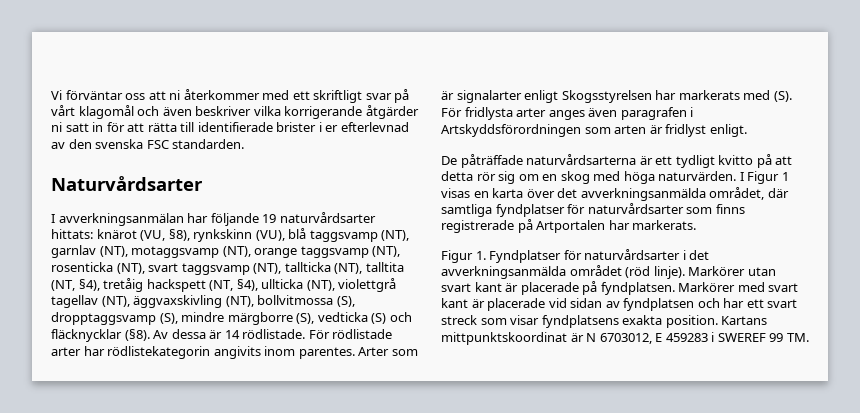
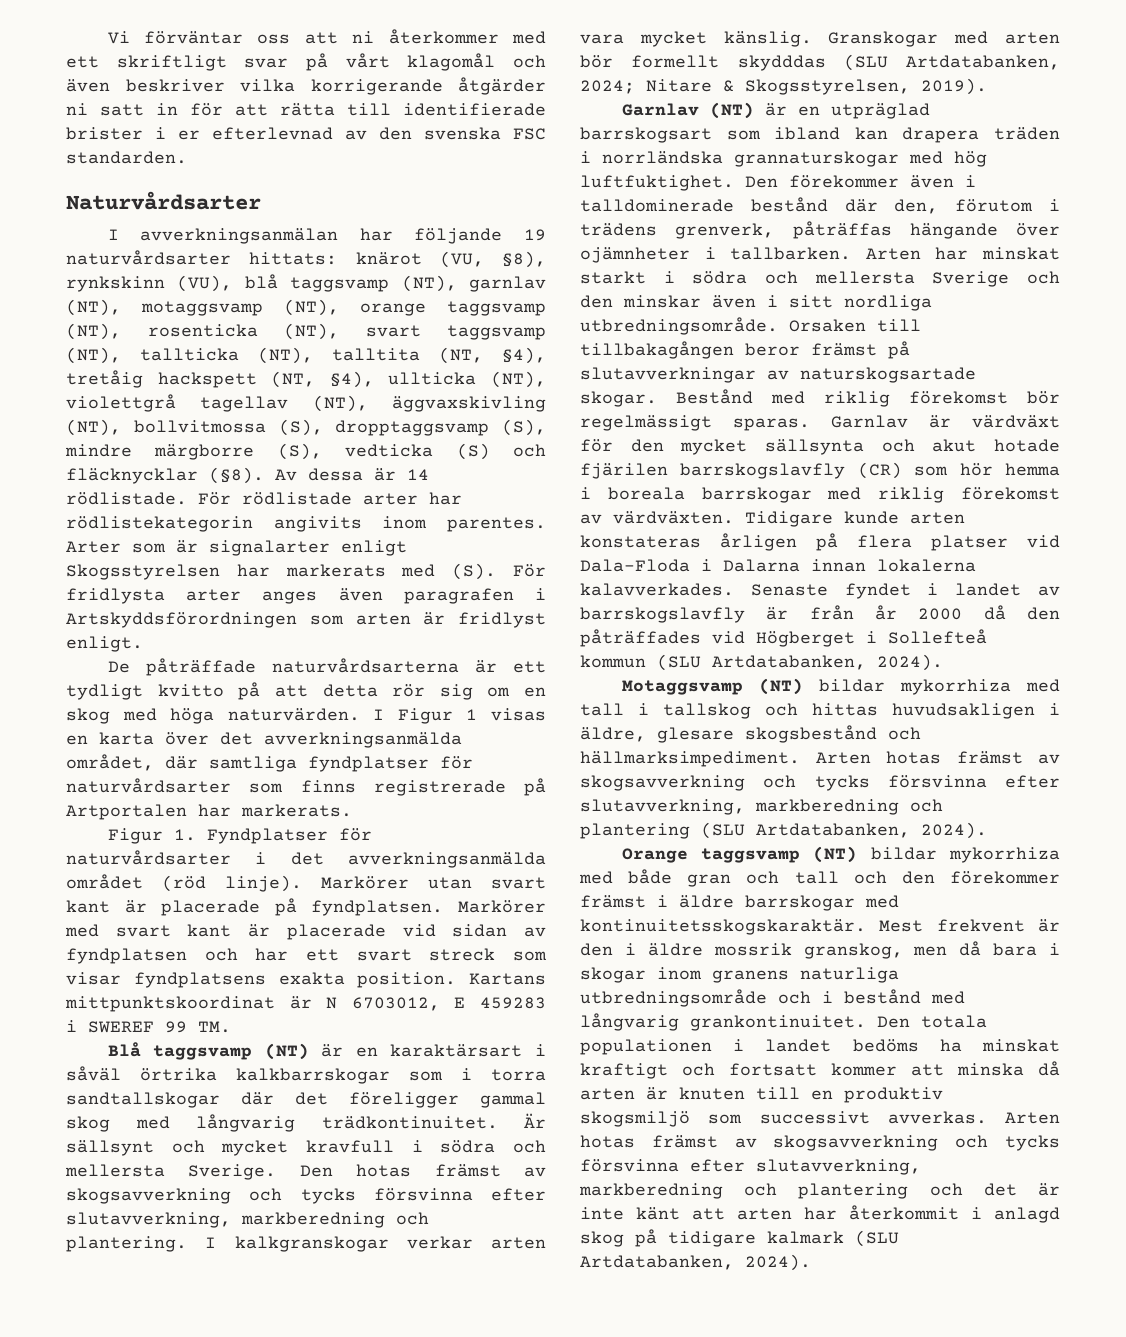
+ Blå taggsvamp (NT) är en karaktärsart i såväl örtrika kalkbarrskogar som i torra sandtallskogar där det föreligger gammal skog med långvarig trädkontinuitet. Är sällsynt och mycket kravfull i södra och mellersta Sverige. Den hotas främst av skogsavverkning och tycks försvinna efter slutavverkning, markberedning och plantering. I kalkgranskogar verkar arten vara mycket känslig. Granskogar med arten bör formellt skydddas (SLU Artdatabanken, 2024; Nitare & Skogsstyrelsen, 2019).
+ Garnlav (NT) är en utpräglad barrskogsart som ibland kan drapera träden i norrländska grannaturskogar med hög luftfuktighet. Den förekommer även i talldominerade bestånd där den, förutom i trädens grenverk, påträffas hängande över ojämnheter i tallbarken. Arten har minskat starkt i södra och mellersta Sverige och den minskar även i sitt nordliga utbredningsområde. Orsaken till tillbakagången beror främst på slutavverkningar av naturskogsartade skogar. Bestånd med riklig förekomst bör regelmässigt sparas. Garnlav är värdväxt för den mycket sällsynta och akut hotade fjärilen barrskogslavfly (CR) som hör hemma i boreala barrskogar med riklig förekomst av värdväxten. Tidigare kunde arten konstateras årligen på flera platser vid Dala-Floda i Dalarna innan lokalerna kalavverkades. Senaste fyndet i landet av barrskogslavfly är från år 2000 då den påträffades vid Högberget i Sollefteå kommun (SLU Artdatabanken, 2024).
+ Motaggsvamp (NT) bildar mykorrhiza med tall i tallskog och hittas huvudsakligen i äldre, glesare skogsbestånd och hällmarksimpediment. Arten hotas främst av skogsavverkning och tycks försvinna efter slutavverkning, markberedning och plantering (SLU Artdatabanken, 2024).
+ Orange taggsvamp (NT) bildar mykorrhiza med både gran och tall och den förekommer främst i äldre barrskogar med kontinuitetsskogskaraktär. Mest frekvent är den i äldre mossrik granskog, men då bara i skogar inom granens naturliga utbredningsområde och i bestånd med långvarig grankontinuitet. Den totala populationen i landet bedöms ha minskat kraftigt och fortsatt kommer att minska då arten är knuten till en produktiv skogsmiljö som successivt avverkas. Arten hotas främst av skogsavverkning och tycks försvinna efter slutavverkning, markberedning och plantering och det är inte känt att arten har återkommit i anlagd skog på tidigare kalmark (SLU Artdatabanken, 2024).

